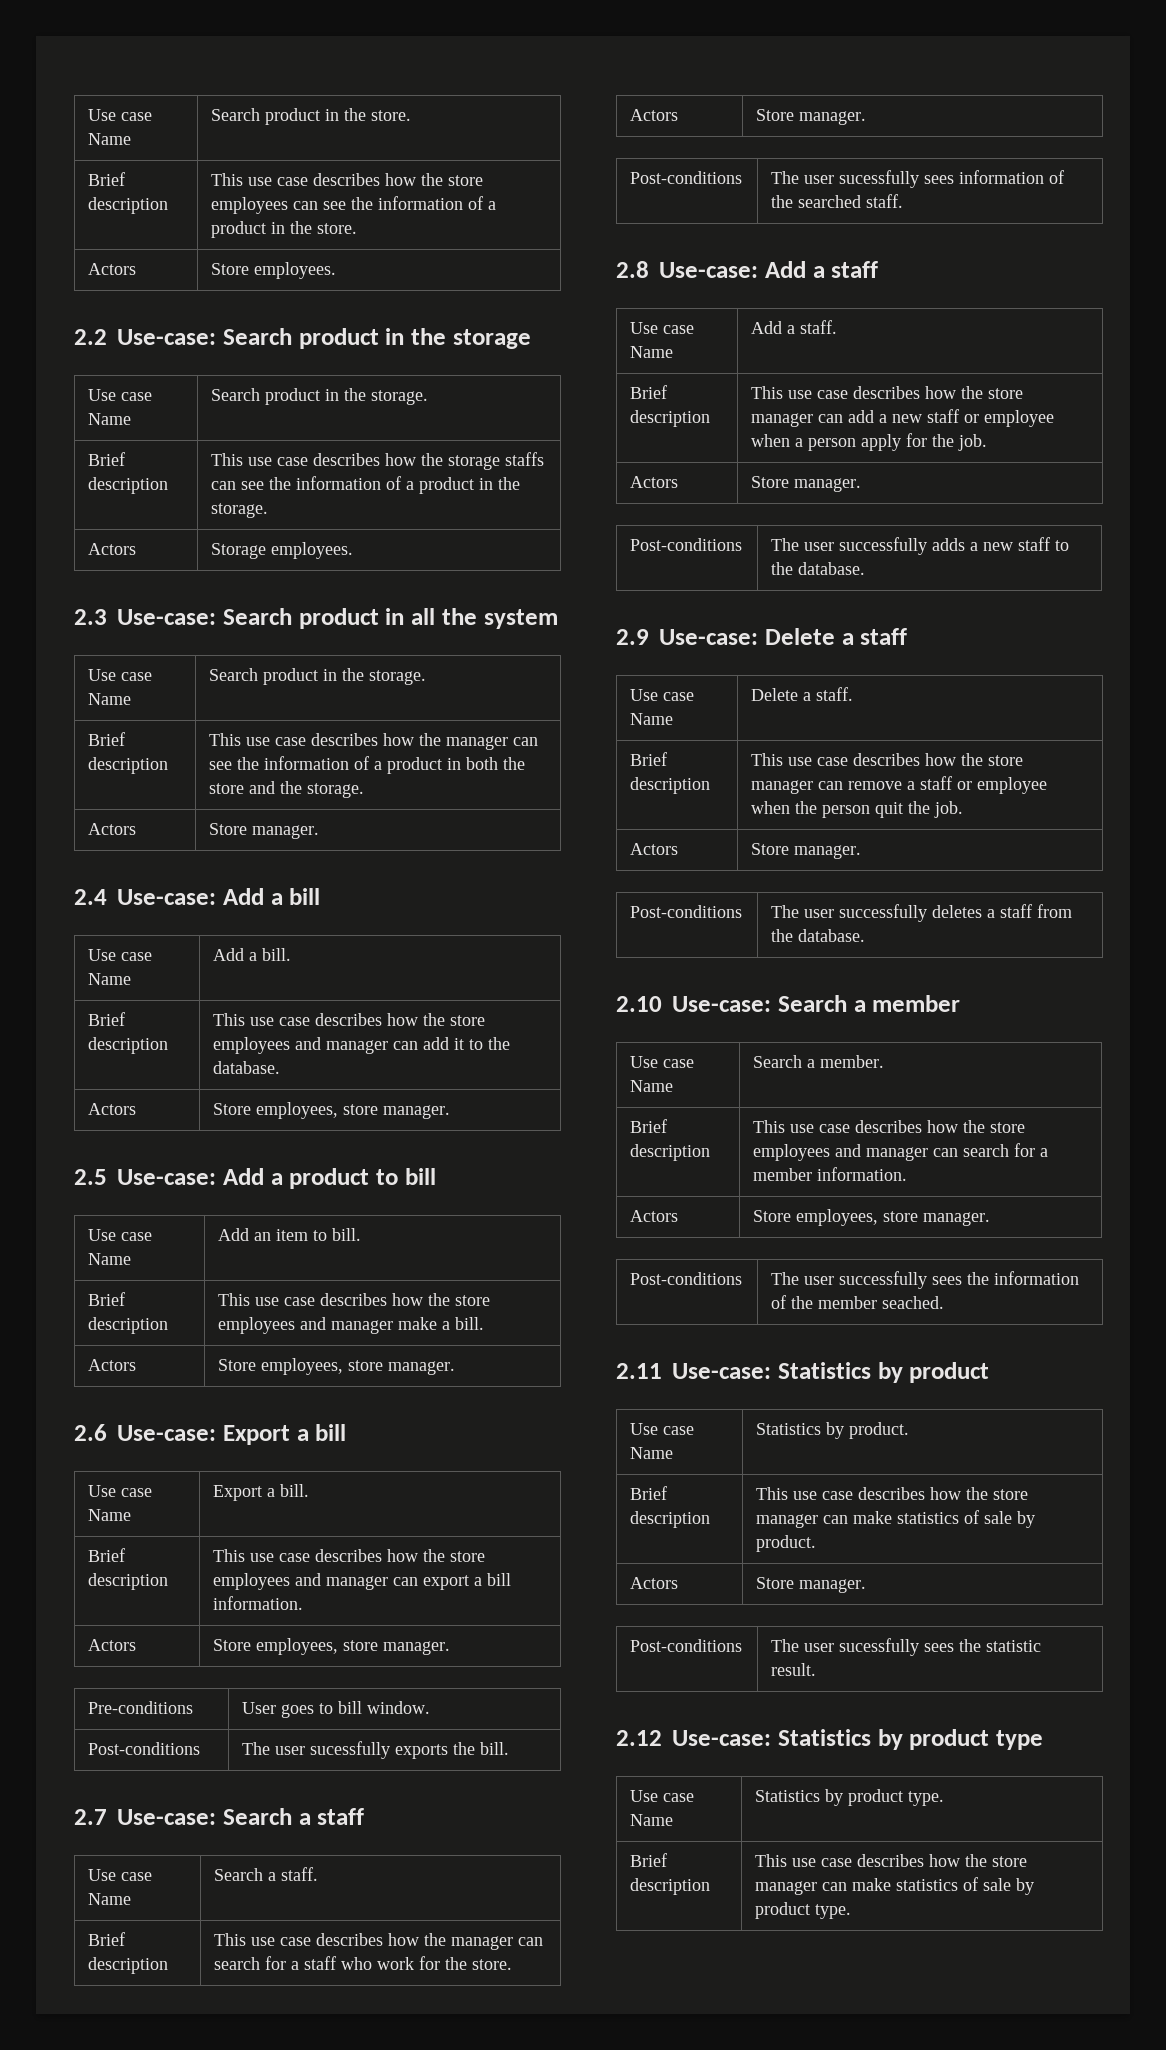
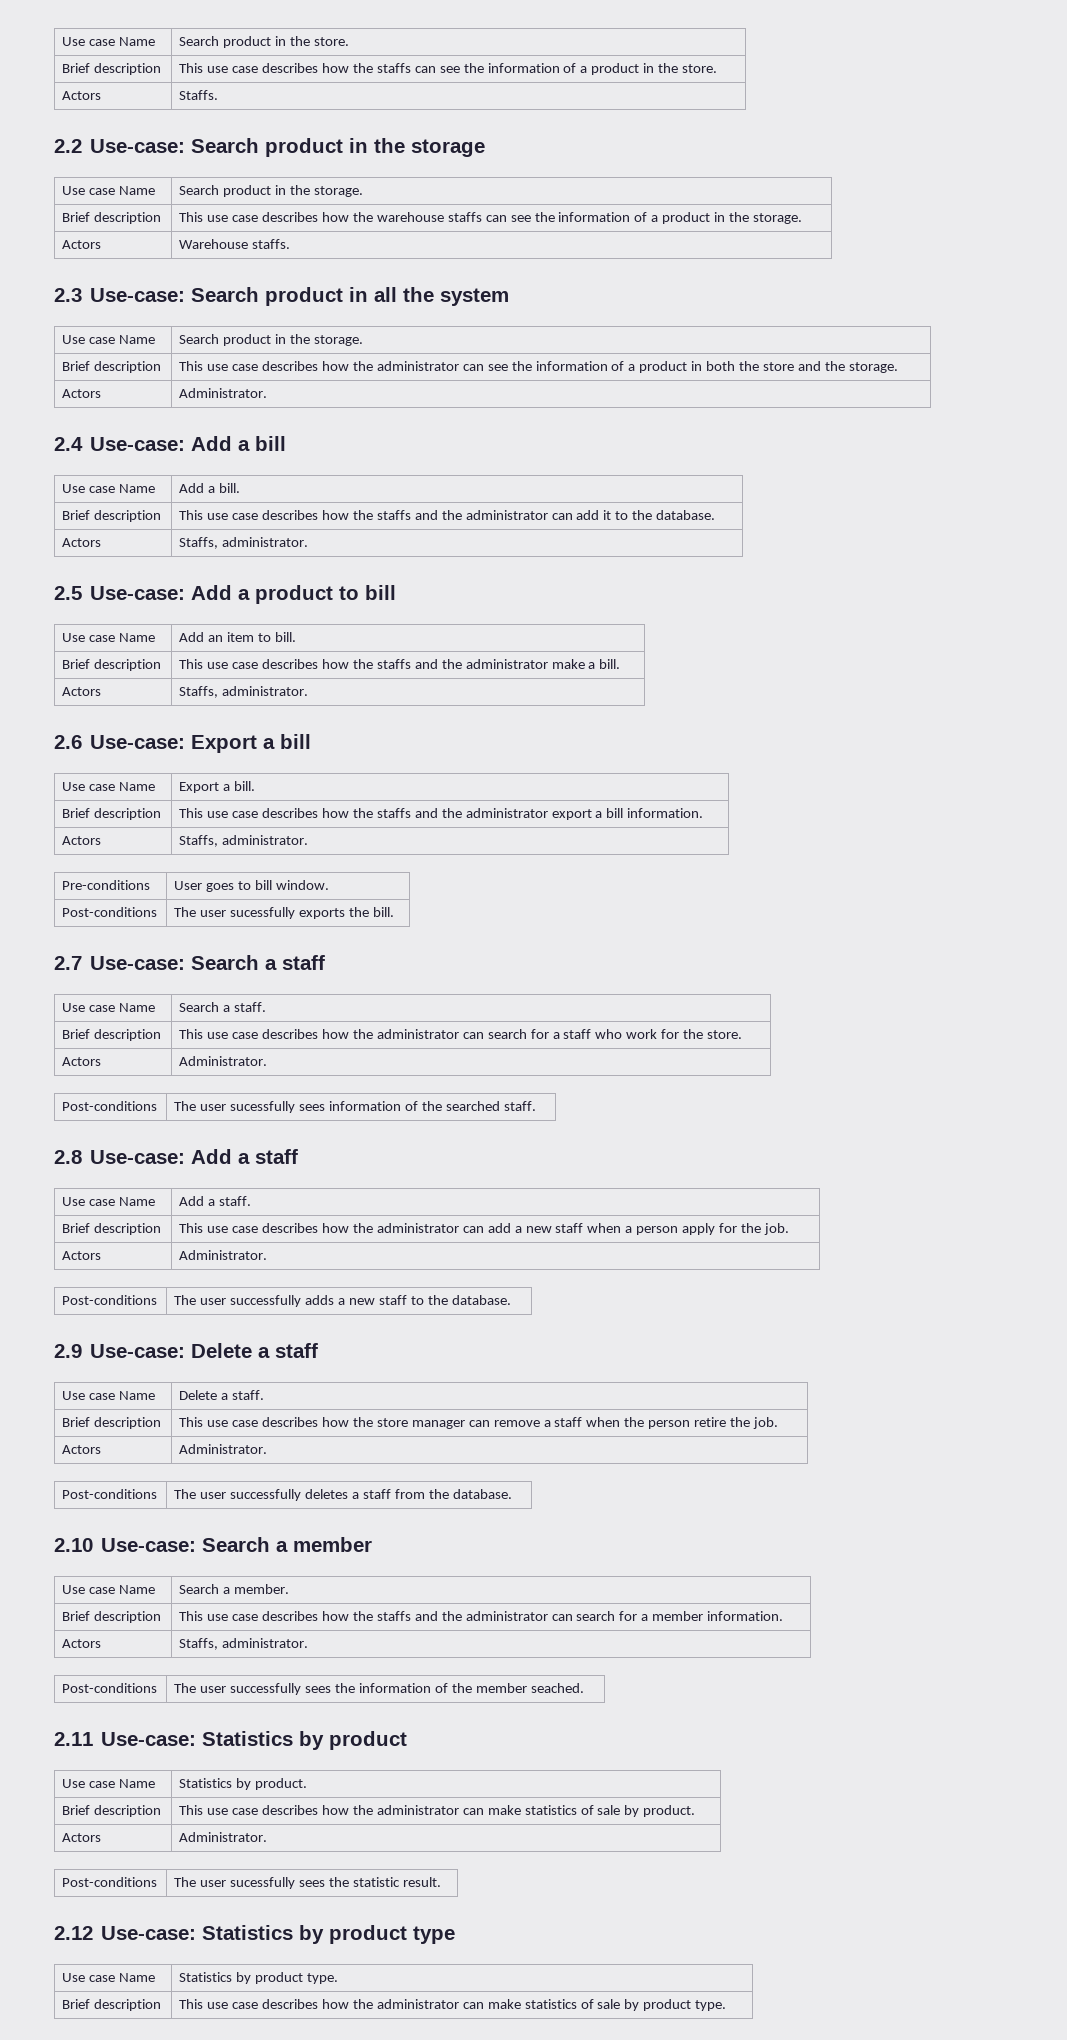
- Brief description | This use case describes how the store employees can see the information of a product in the store.
+ Brief description | This use case describes how the staffs can see the information of a product in the store.
- Actors | Store employees.
+ Actors | Staffs.
- Brief description | This use case describes how the storage staffs can see the information of a product in the storage.
+ Brief description | This use case describes how the warehouse staffs can see the information of a product in the storage.
- Actors | Storage employees.
+ Actors | Warehouse staffs.
- Brief description | This use case describes how the manager can see the information of a product in both the store and the storage.
- Actors | Store manager.
+ Brief description | This use case describes how the administrator can see the information of a product in both the store and the storage.
+ Actors | Administrator.
- Brief description | This use case describes how the store employees and manager can add it to the database.
- Actors | Store employees, store manager.
+ Brief description | This use case describes how the staffs and the administrator can add it to the database.
+ Actors | Staffs, administrator.
- Brief description | This use case describes how the store employees and manager make a bill.
- Actors | Store employees, store manager.
+ Brief description | This use case describes how the staffs and the administrator make a bill.
+ Actors | Staffs, administrator.
- Brief description | This use case describes how the store employees and manager can export a bill information.
- Actors | Store employees, store manager.
+ Brief description | This use case describes how the staffs and the administrator export a bill information.
+ Actors | Staffs, administrator.
- Brief description | This use case describes how the manager can search for a staff who work for the store.
- Actors | Store manager.
+ Brief description | This use case describes how the administrator can search for a staff who work for the store.
+ Actors | Administrator.
- Brief description | This use case describes how the store manager can add a new staff or employee when a person apply for the job.
- Actors | Store manager.
+ Brief description | This use case describes how the administrator can add a new staff when a person apply for the job.
+ Actors | Administrator.
- Brief description | This use case describes how the store manager can remove a staff or employee when the person quit the job.
- Actors | Store manager.
+ Brief description | This use case describes how the store manager can remove a staff when the person retire the job.
+ Actors | Administrator.
- Brief description | This use case describes how the store employees and manager can search for a member information.
- Actors | Store employees, store manager.
+ Brief description | This use case describes how the staffs and the administrator can search for a member information.
+ Actors | Staffs, administrator.
- Brief description | This use case describes how the store manager can make statistics of sale by product.
- Actors | Store manager.
+ Brief description | This use case describes how the administrator can make statistics of sale by product.
+ Actors | Administrator.
- Brief description | This use case describes how the store manager can make statistics of sale by product type.
+ Brief description | This use case describes how the administrator can make statistics of sale by product type.

